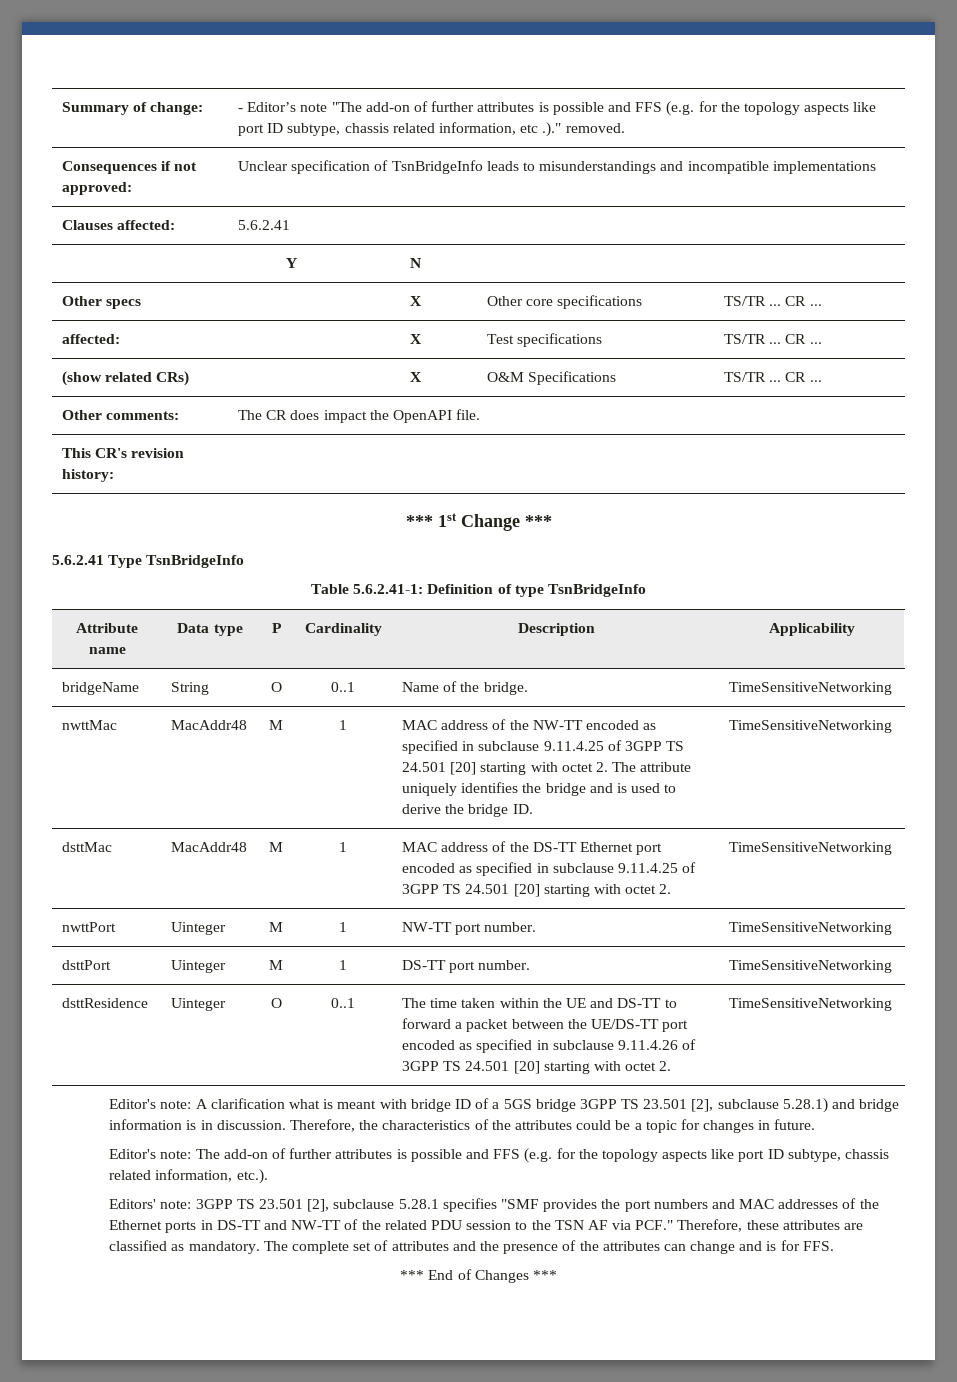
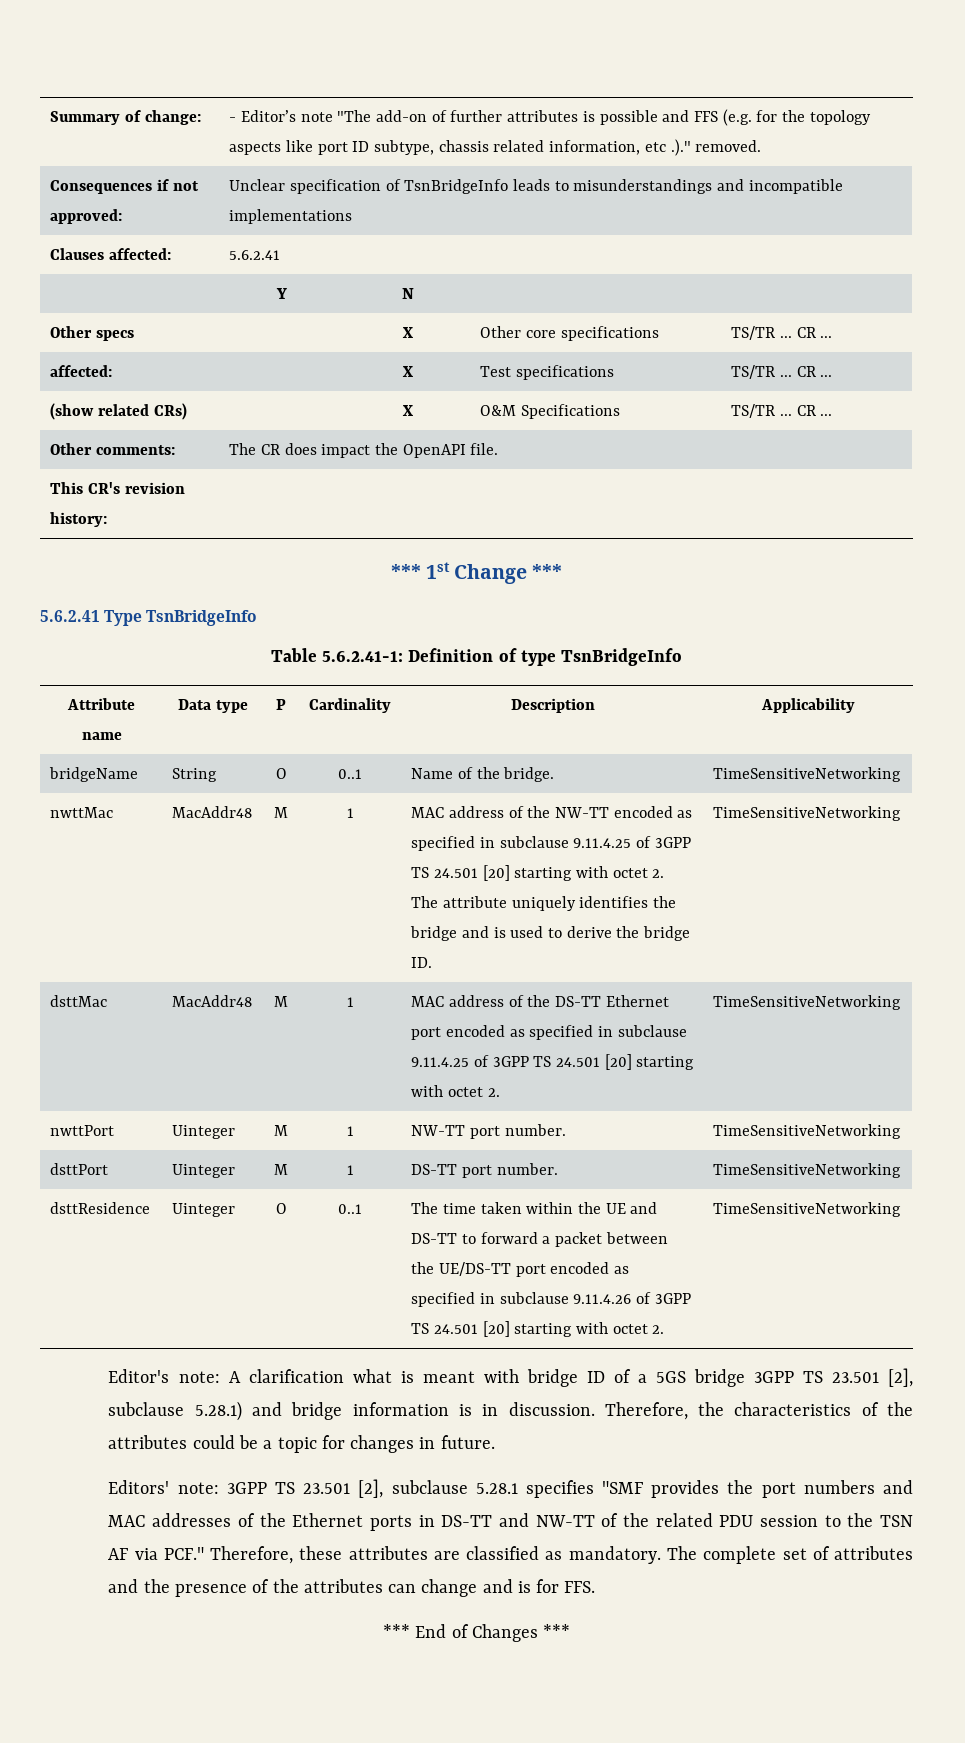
- Editor's note: The add-on of further attributes is possible and FFS (e.g. for the topology aspects like port ID subtype, chassis related information, etc.).

